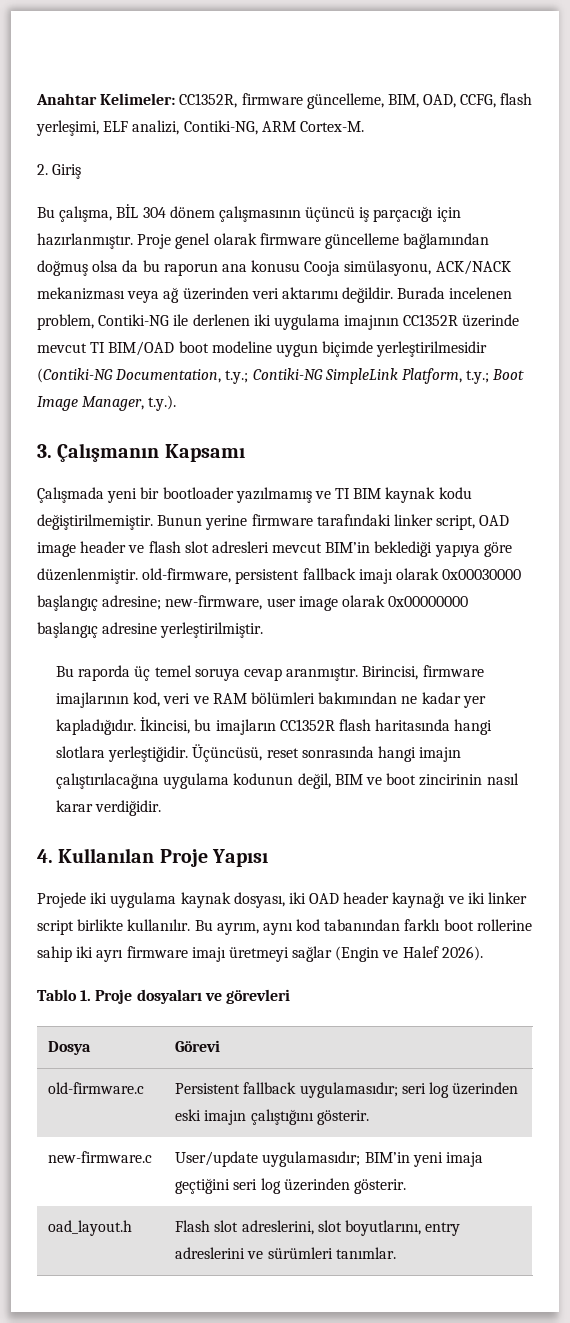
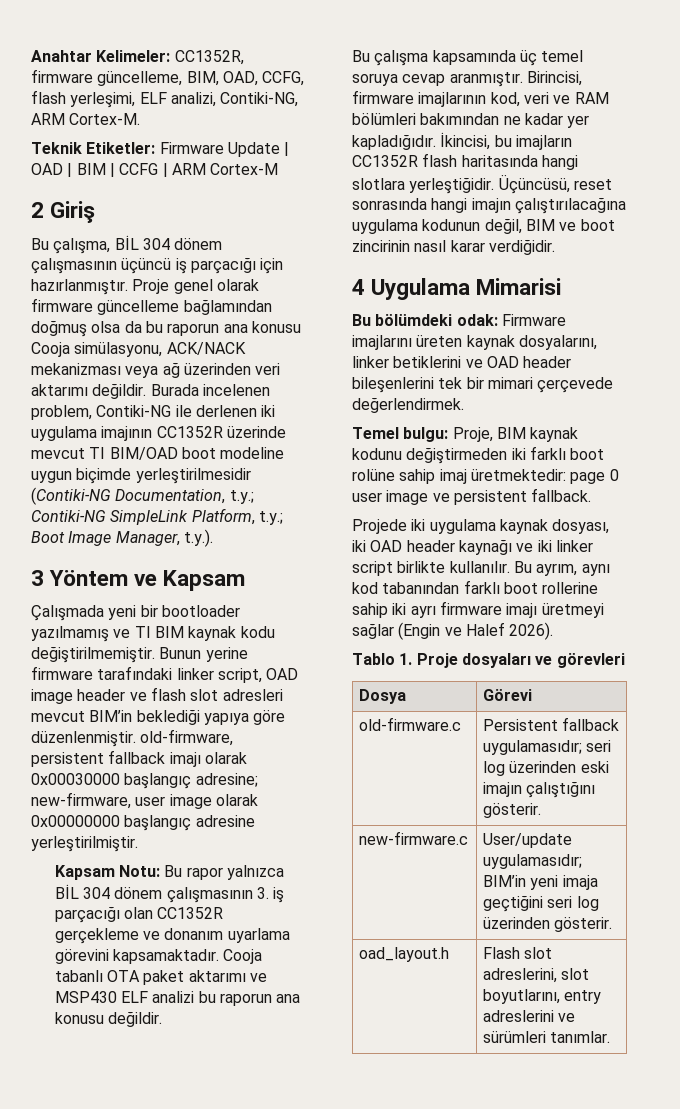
- 2. Giriş
+ Teknik Etiketler: Firmware Update | OAD | BIM | CCFG | ARM Cortex-M
+ 2 Giriş
- 3. Çalışmanın Kapsamı
+ 3 Yöntem ve Kapsam
- Bu raporda üç temel soruya cevap aranmıştır.
+ Kapsam Notu: Bu rapor yalnızca BİL 304 dönem çalışmasının 3. iş parçacığı olan CC1352R gerçekleme ve donanım uyarlama görevini kapsamaktadır. Cooja tabanlı OTA paket aktarımı ve MSP430 ELF analizi bu raporun ana konusu değildir.
+ Bu çalışma kapsamında üç temel soruya cevap aranmıştır.
- 4. Kullanılan Proje Yapısı
+ 4 Uygulama Mimarisi
+ Bu bölümdeki odak: Firmware imajlarını üreten kaynak dosyalarını, linker betiklerini ve OAD header bileşenlerini tek bir mimari çerçevede değerlendirmek.
+ Temel bulgu: Proje, BIM kaynak kodunu değiştirmeden iki farklı boot rolüne sahip imaj üretmektedir: page 0 user image ve persistent fallback.

